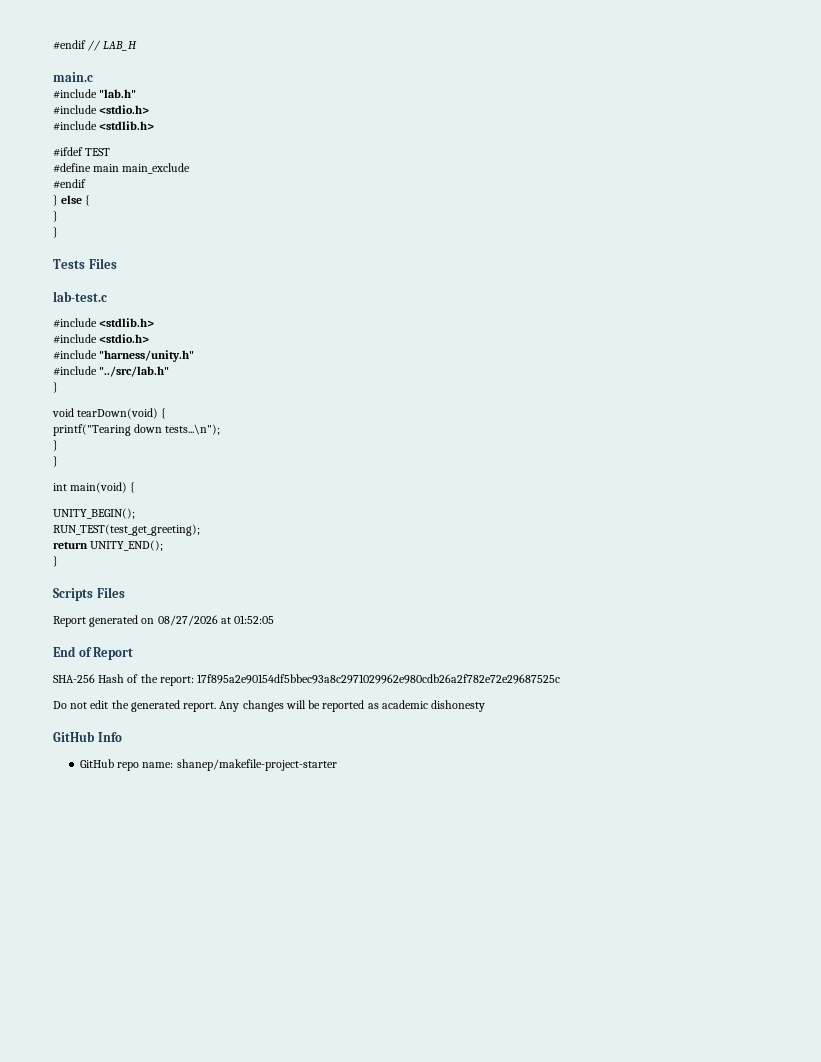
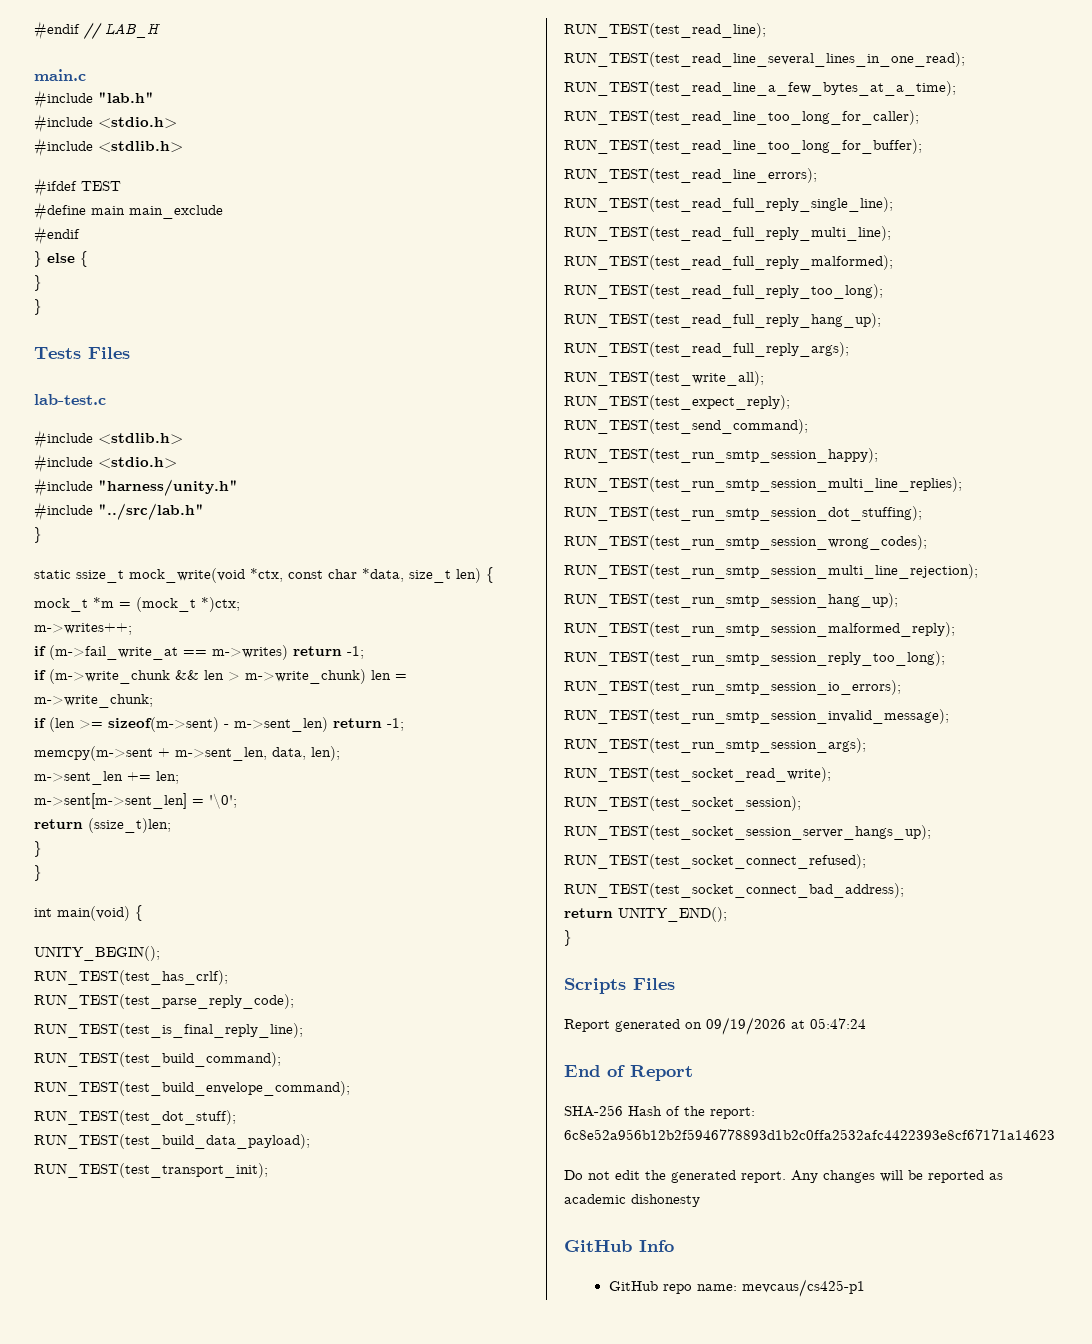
- void tearDown(void) {
- printf("Tearing down tests...\n");
+ static ssize_t mock_write(void *ctx, const char *data, size_t len) {
+ mock_t *m = (mock_t *)ctx;
+ m->writes++;
+ if (m->fail_write_at == m->writes) return -1;
+ if (m->write_chunk && len > m->write_chunk) len = m->write_chunk;
+ if (len >= sizeof(m->sent) - m->sent_len) return -1;
+ memcpy(m->sent + m->sent_len, data, len);
+ m->sent_len += len;
+ m->sent[m->sent_len] = '\0';
+ return (ssize_t)len;
- RUN_TEST(test_get_greeting);
+ RUN_TEST(test_has_crlf);
+ RUN_TEST(test_parse_reply_code);
+ RUN_TEST(test_is_final_reply_line);
+ RUN_TEST(test_build_command);
+ RUN_TEST(test_build_envelope_command);
+ RUN_TEST(test_dot_stuff);
+ RUN_TEST(test_build_data_payload);
+ RUN_TEST(test_transport_init);
+ RUN_TEST(test_read_line);
+ RUN_TEST(test_read_line_several_lines_in_one_read);
+ RUN_TEST(test_read_line_a_few_bytes_at_a_time);
+ RUN_TEST(test_read_line_too_long_for_caller);
+ RUN_TEST(test_read_line_too_long_for_buffer);
+ RUN_TEST(test_read_line_errors);
+ RUN_TEST(test_read_full_reply_single_line);
+ RUN_TEST(test_read_full_reply_multi_line);
+ RUN_TEST(test_read_full_reply_malformed);
+ RUN_TEST(test_read_full_reply_too_long);
+ RUN_TEST(test_read_full_reply_hang_up);
+ RUN_TEST(test_read_full_reply_args);
+ RUN_TEST(test_write_all);
+ RUN_TEST(test_expect_reply);
+ RUN_TEST(test_send_command);
+ RUN_TEST(test_run_smtp_session_happy);
+ RUN_TEST(test_run_smtp_session_multi_line_replies);
+ RUN_TEST(test_run_smtp_session_dot_stuffing);
+ RUN_TEST(test_run_smtp_session_wrong_codes);
+ RUN_TEST(test_run_smtp_session_multi_line_rejection);
+ RUN_TEST(test_run_smtp_session_hang_up);
+ RUN_TEST(test_run_smtp_session_malformed_reply);
+ RUN_TEST(test_run_smtp_session_reply_too_long);
+ RUN_TEST(test_run_smtp_session_io_errors);
+ RUN_TEST(test_run_smtp_session_invalid_message);
+ RUN_TEST(test_run_smtp_session_args);
+ RUN_TEST(test_socket_read_write);
+ RUN_TEST(test_socket_session);
+ RUN_TEST(test_socket_session_server_hangs_up);
+ RUN_TEST(test_socket_connect_refused);
+ RUN_TEST(test_socket_connect_bad_address);
- Report generated on 08/27/2026 at 01:52:05
+ Report generated on 09/19/2026 at 05:47:24
- SHA-256 Hash of the report: 17f895a2e90154df5bbec93a8c2971029962e980cdb26a2f782e72e29687525c
+ SHA-256 Hash of the report: 6c8e52a956b12b2f5946778893d1b2c0ffa2532afc4422393e8cf67171a14623
- GitHub repo name: shanep/makefile-project-starter
+ GitHub repo name: mevcaus/cs425-p1

